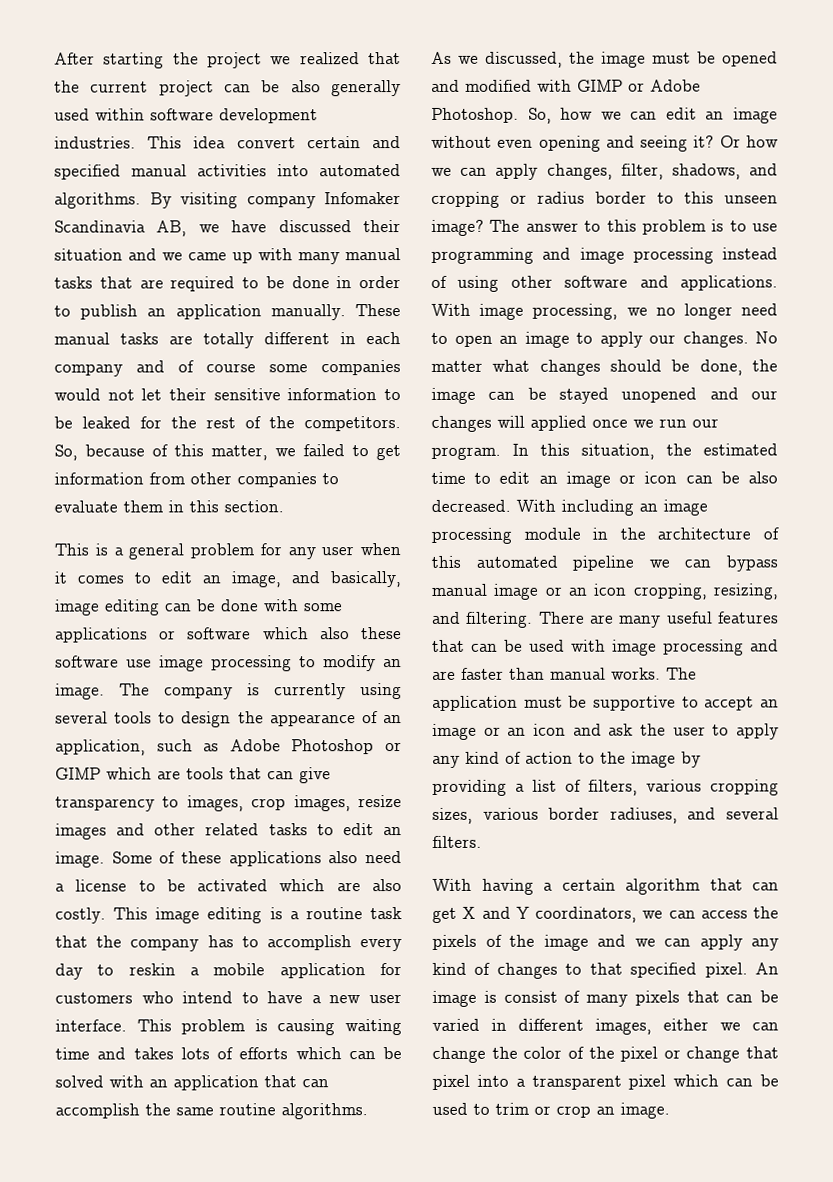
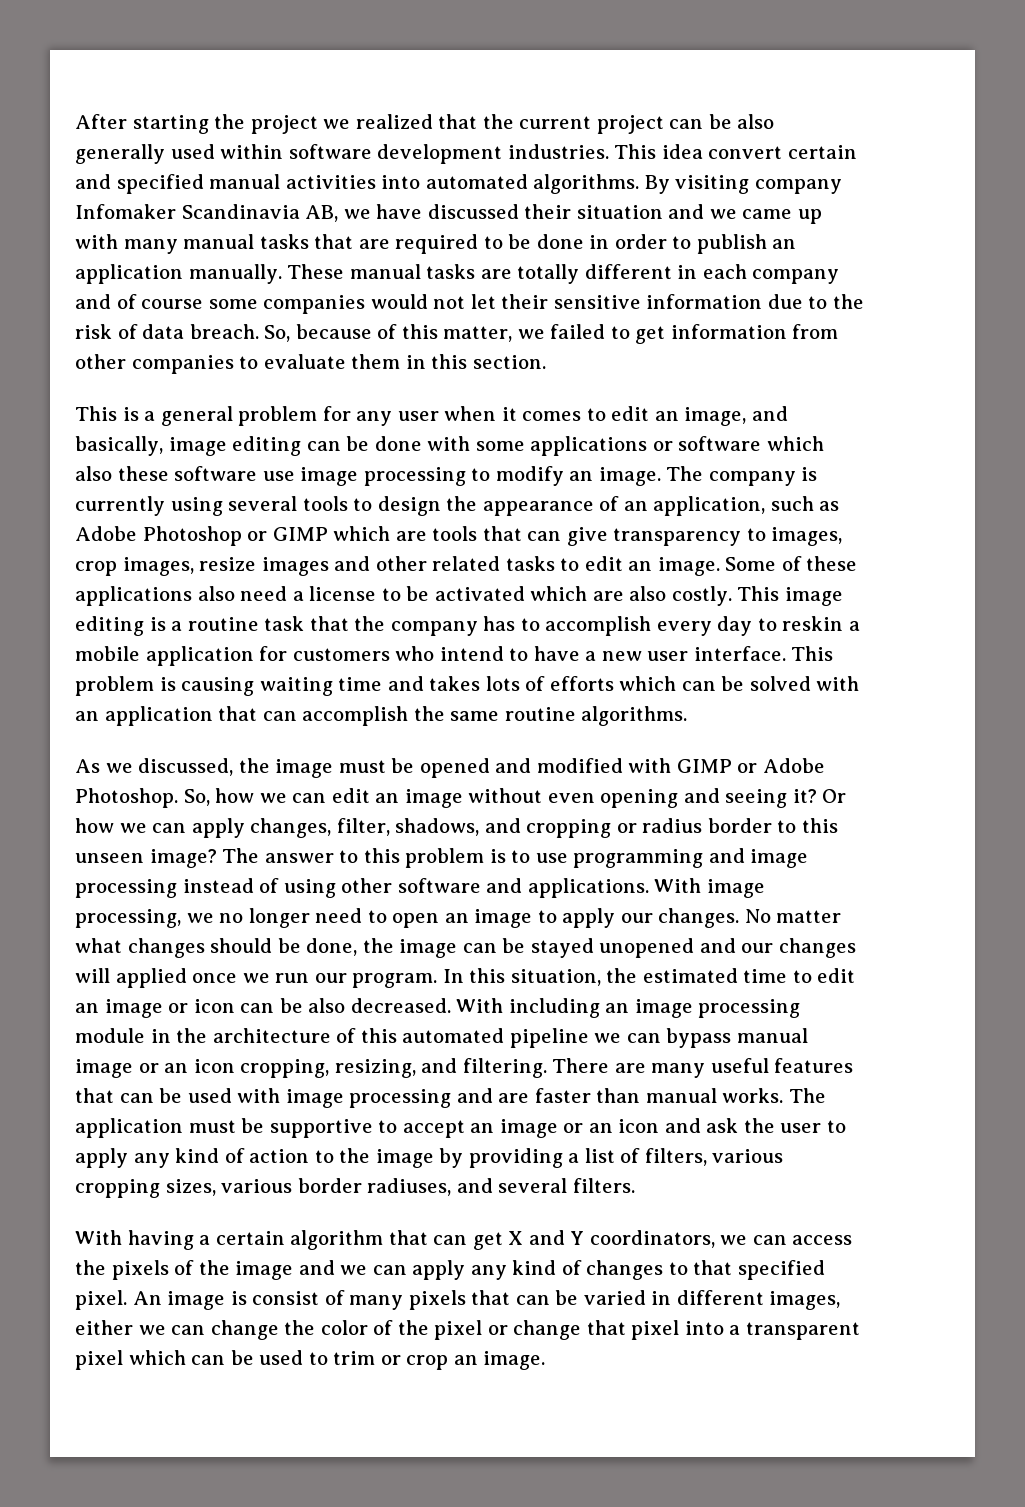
- These manual tasks are totally different in each company and of course some companies would not let their sensitive information to be leaked for the rest of the competitors.
+ These manual tasks are totally different in each company and of course some companies would not let their sensitive information due to the risk of data breach.

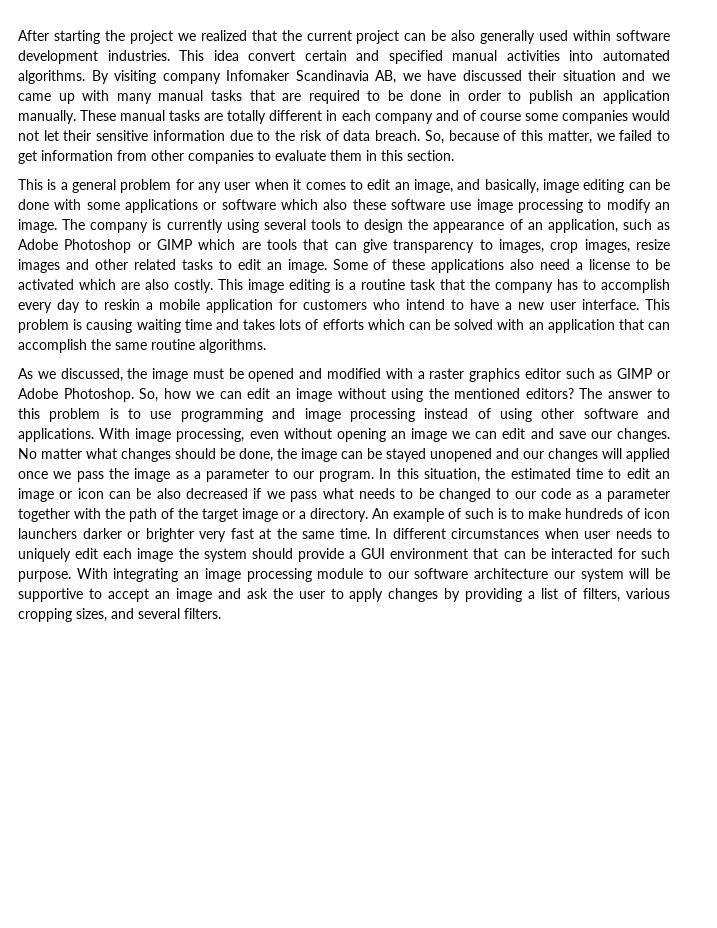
- As we discussed, the image must be opened and modified with GIMP or Adobe Photoshop.
+ As we discussed, the image must be opened and modified with a raster graphics editor such as GIMP or Adobe Photoshop.
- So, how we can edit an image without even opening and seeing it? Or how we can apply changes, filter, shadows, and cropping or radius border to this unseen image?
+ So, how we can edit an image without using the mentioned editors?
- With image processing, we no longer need to open an image to apply our changes.
+ With image processing, even without opening an image we can edit and save our changes.
- No matter what changes should be done, the image can be stayed unopened and our changes will applied once we run our program.
+ No matter what changes should be done, the image can be stayed unopened and our changes will applied once we pass the image as a parameter to our program.
- In this situation, the estimated time to edit an image or icon can be also decreased. With including an image processing module in the architecture of this automated pipeline we can bypass manual image or an icon cropping, resizing, and filtering. There are many useful features that can be used with image processing and are faster than manual works. The application must be supportive to accept an image or an icon and ask the user to apply any kind of action to the image by providing a list of filters, various cropping sizes, various border radiuses, and several filters.
+ In this situation, the estimated time to edit an image or icon can be also decreased if we pass what needs to be changed to our code as a parameter together with the path of the target image or a directory. An example of such is to make hundreds of icon launchers darker or brighter very fast at the same time. In different circumstances when user needs to uniquely edit each image the system should provide a GUI environment that can be interacted for such purpose. With integrating an image processing module to our software architecture our system will be supportive to accept an image and ask the user to apply changes by providing a list of filters, various cropping sizes, and several filters.
- With having a certain algorithm that can get X and Y coordinators, we can access the pixels of the image and we can apply any kind of changes to that specified pixel. An image is consist of many pixels that can be varied in different images, either we can change the color of the pixel or change that pixel into a transparent pixel which can be used to trim or crop an image.

